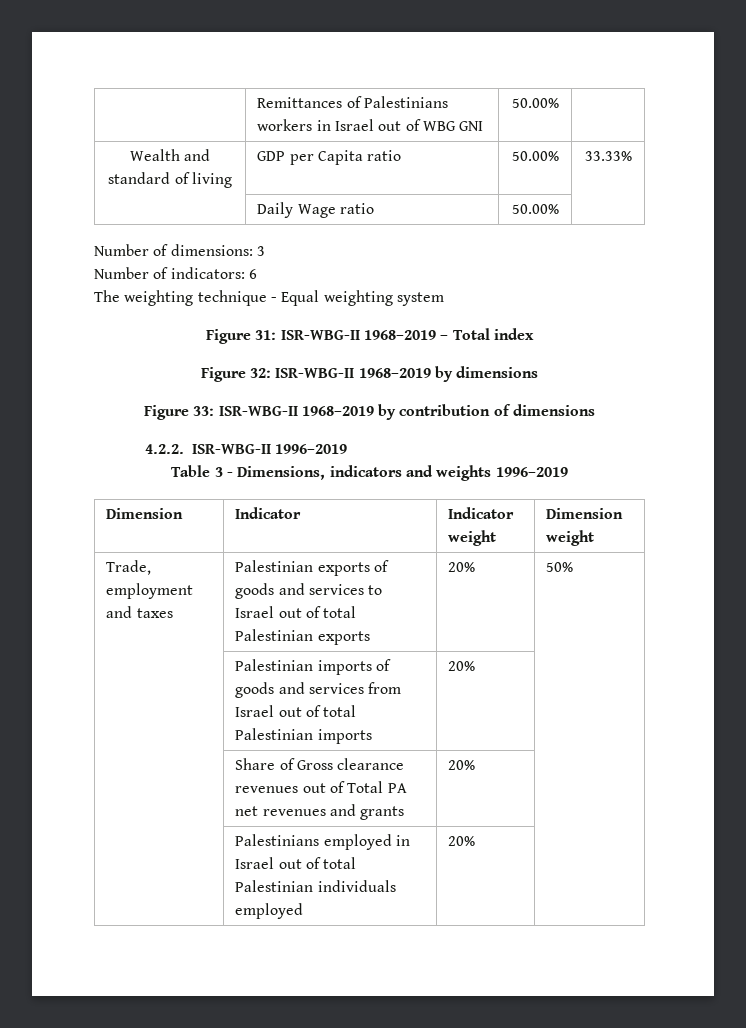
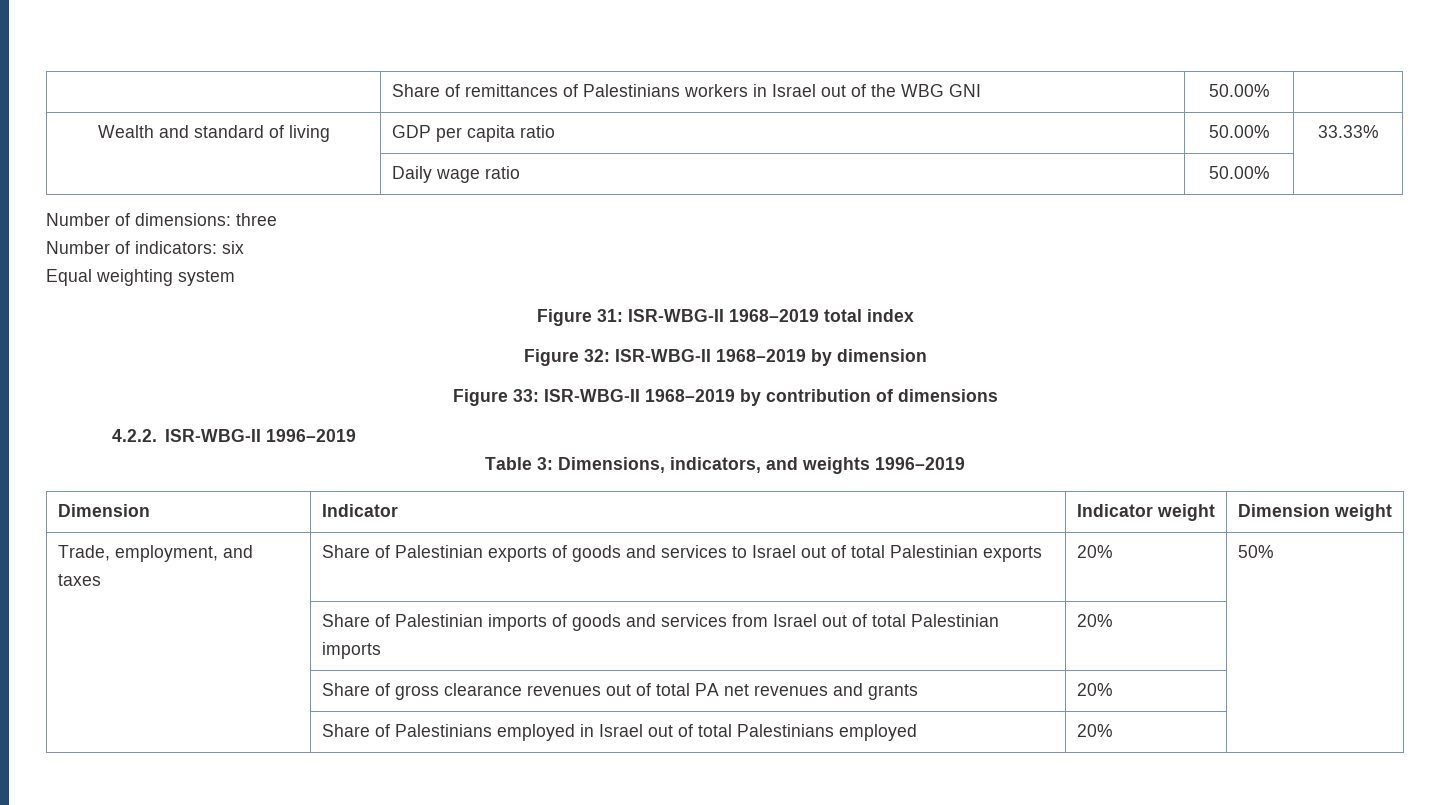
- | Remittances of Palestinians workers in Israel out of WBG GNI | 50.00% |
+ | Share of remittances of Palestinians workers in Israel out of the WBG GNI | 50.00% |
- Wealth and standard of living | GDP per Capita ratio | 50.00% | 33.33%
+ Wealth and standard of living | GDP per capita ratio | 50.00% | 33.33%
- | Daily Wage ratio | 50.00% |
+ | Daily wage ratio | 50.00% |
- Number of dimensions: 3
+ Number of dimensions: three
- Number of indicators: 6
- The weighting technique - Equal weighting system
+ Number of indicators: six
+ Equal weighting system
- Figure 31: ISR-WBG-II 1968–2019 – Total index
+ Figure 31: ISR-WBG-II 1968–2019 total index
- Figure 32: ISR-WBG-II 1968–2019 by dimensions
+ Figure 32: ISR-WBG-II 1968–2019 by dimension
- Table 3 - Dimensions, indicators and weights 1996–2019
+ Table 3: Dimensions, indicators, and weights 1996–2019
- Trade, employment and taxes | Palestinian exports of goods and services to Israel out of total Palestinian exports | 20% | 50%
+ Trade, employment, and taxes | Share of Palestinian exports of goods and services to Israel out of total Palestinian exports | 20% | 50%
- | Palestinian imports of goods and services from Israel out of total Palestinian imports | 20% |
+ | Share of Palestinian imports of goods and services from Israel out of total Palestinian imports | 20% |
- | Share of Gross clearance revenues out of Total PA net revenues and grants | 20% |
+ | Share of gross clearance revenues out of total PA net revenues and grants | 20% |
- | Palestinians employed in Israel out of total Palestinian individuals employed | 20% |
+ | Share of Palestinians employed in Israel out of total Palestinians employed | 20% |

